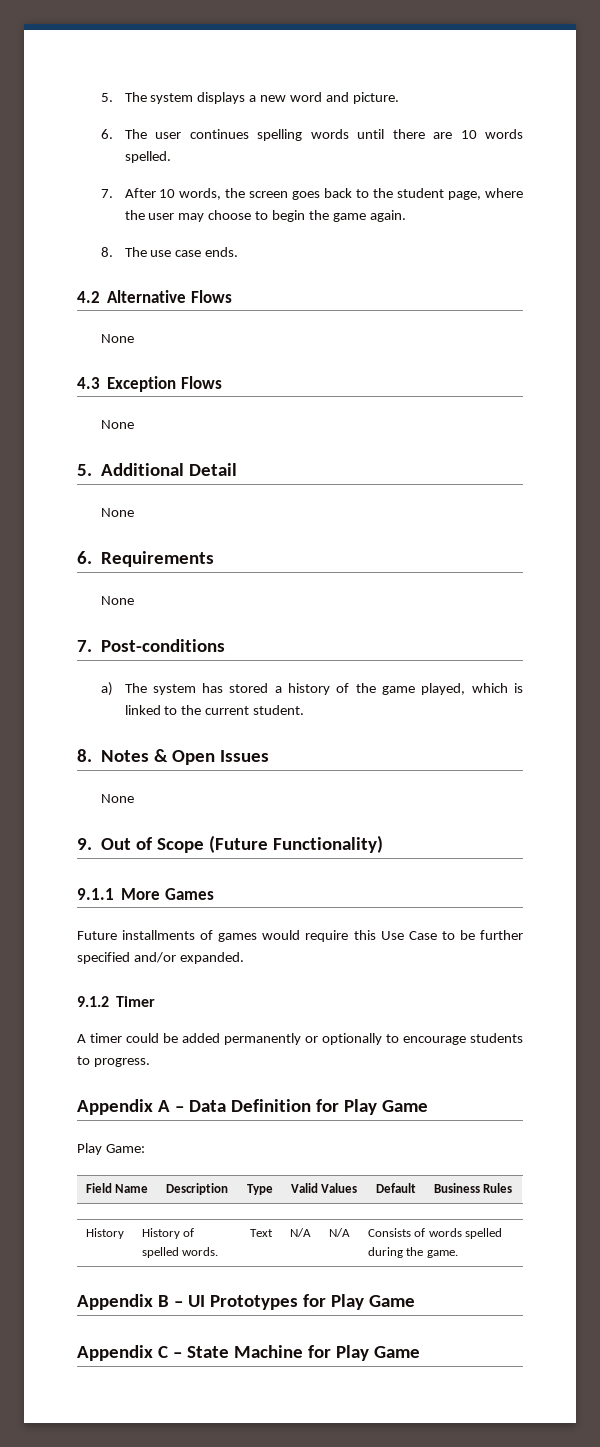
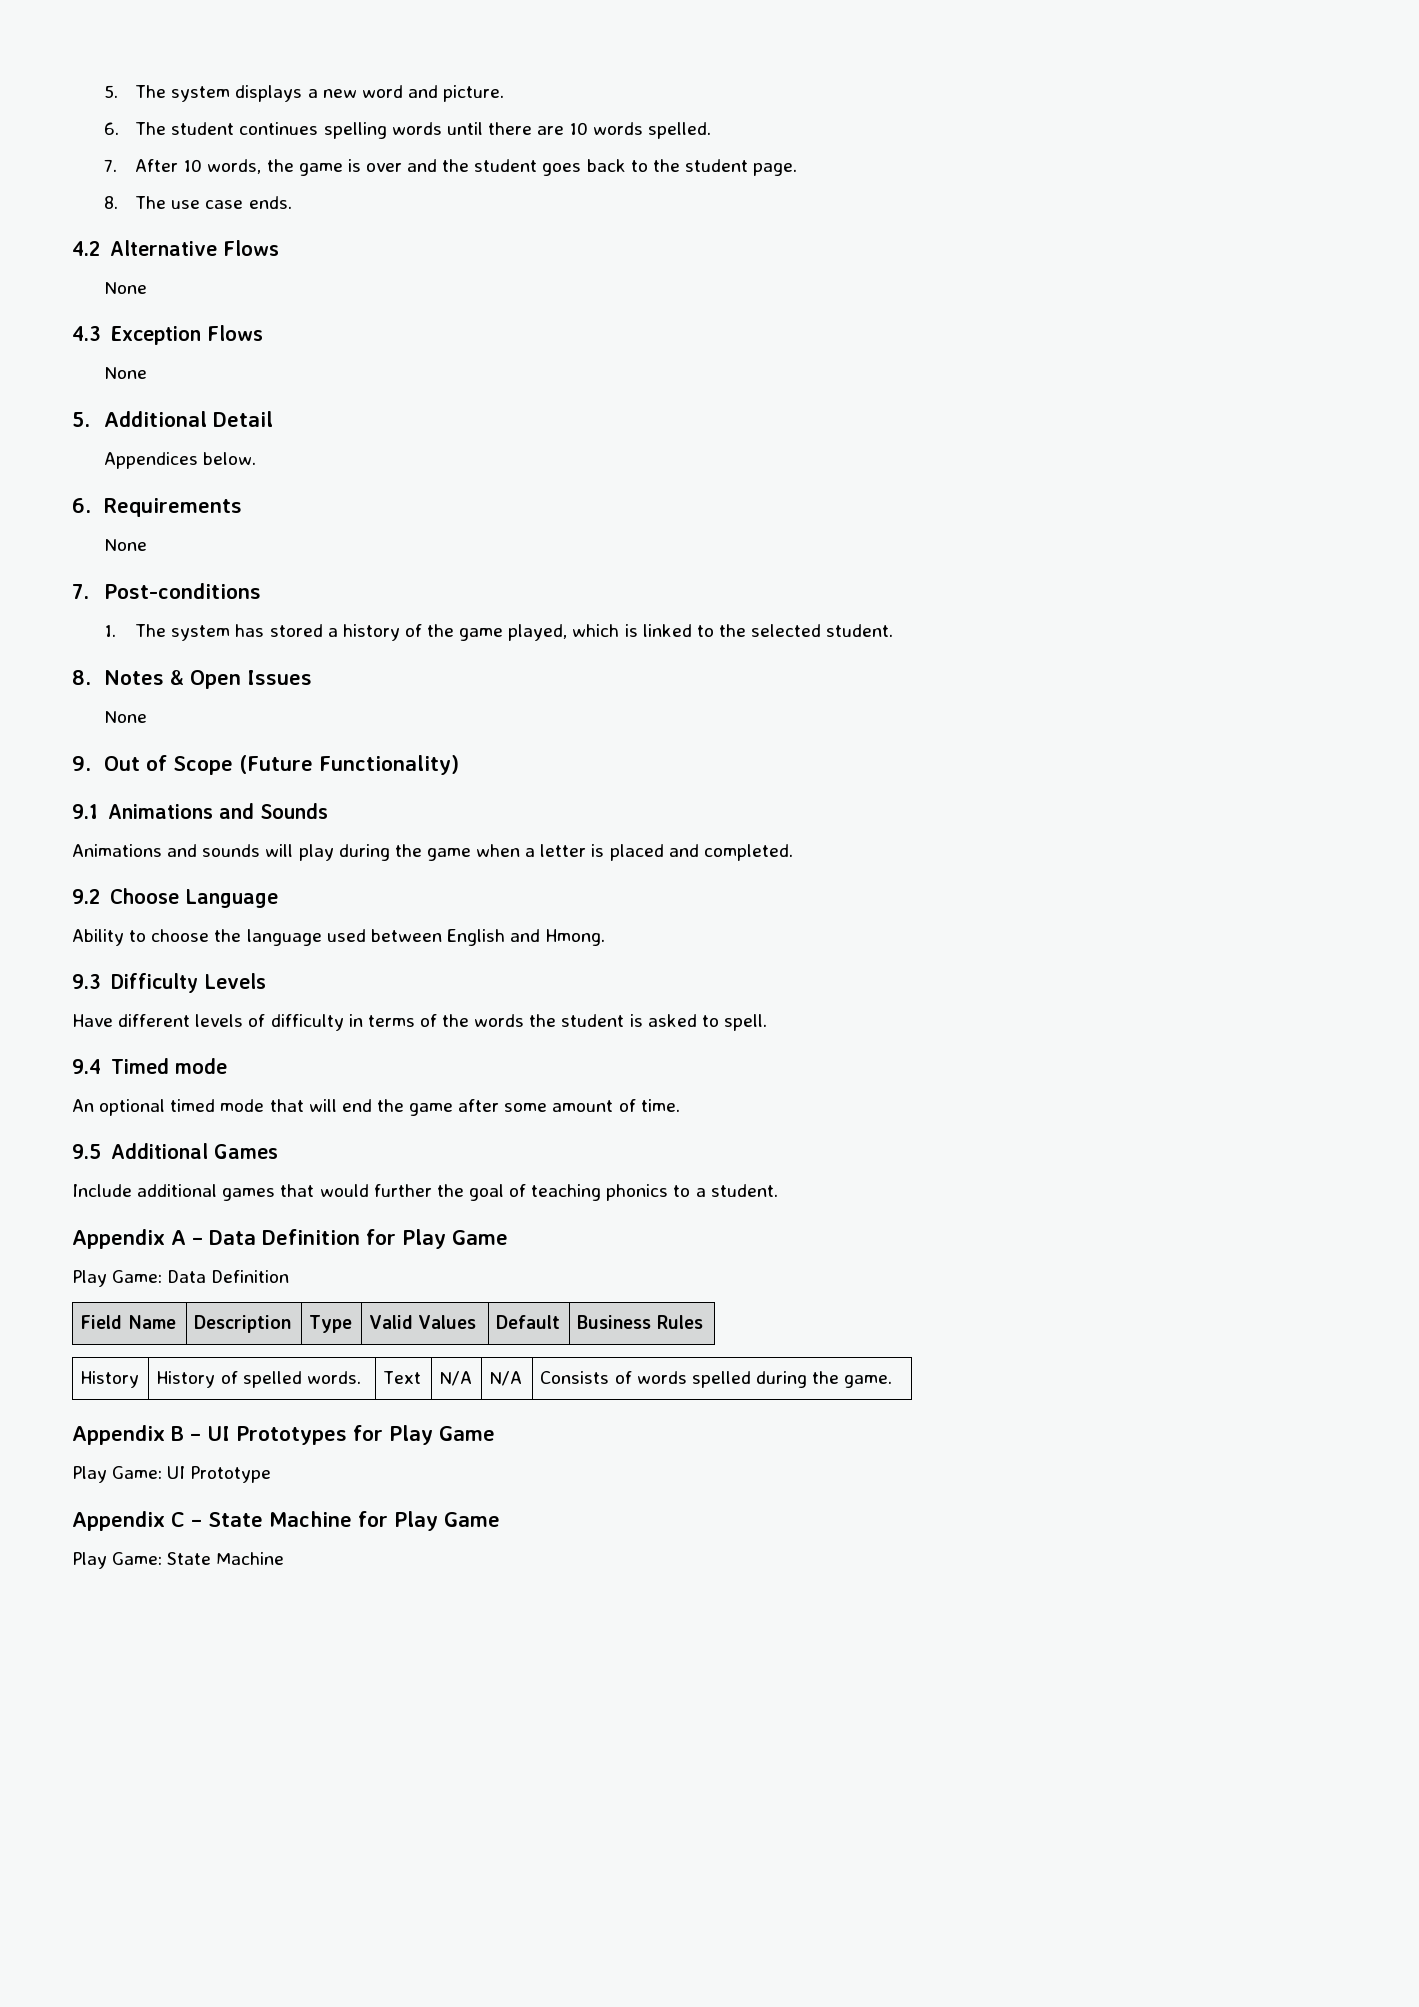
- 6. The user continues spelling words until there are 10 words spelled.
+ 6. The student continues spelling words until there are 10 words spelled.
- 7. After 10 words, the screen goes back to the student page, where the user may choose to begin the game again.
+ 7. After 10 words, the game is over and the student goes back to the student page.
  5. Additional Detail
- None
+ Appendices below.
- a) The system has stored a history of the game played, which is linked to the current student.
+ 1. The system has stored a history of the game played, which is linked to the selected student.
- 9.1.1 More Games
- Future installments of games would require this Use Case to be further specified and/or expanded.
- 9.1.2 Timer
- A timer could be added permanently or optionally to encourage students to progress.
+ 9.1 Animations and Sounds
+ Animations and sounds will play during the game when a letter is placed and completed.
+ 9.2 Choose Language
+ Ability to choose the language used between English and Hmong.
+ 9.3 Difficulty Levels
+ Have different levels of difficulty in terms of the words the student is asked to spell.
+ 9.4 Timed mode
+ An optional timed mode that will end the game after some amount of time.
+ 9.5 Additional Games
+ Include additional games that would further the goal of teaching phonics to a student.
- Play Game:
+ Play Game: Data Definition
+ Play Game: UI Prototype
+ Play Game: State Machine

